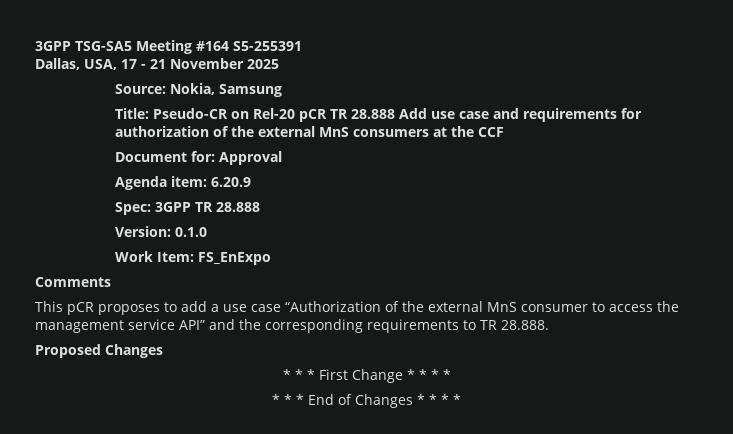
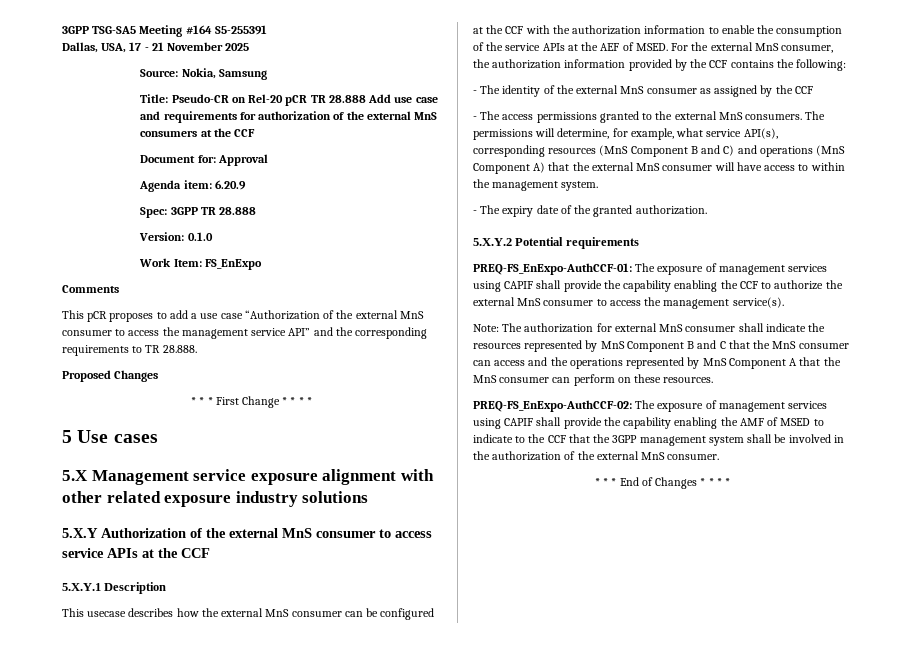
+ 5 Use cases
+ 5.X Management service exposure alignment with other related exposure industry solutions
+ 5.X.Y Authorization of the external MnS consumer to access service APIs at the CCF
+ 5.X.Y.1 Description
+ This usecase describes how the external MnS consumer can be configured at the CCF with the authorization information to enable the consumption of the service APIs at the AEF of MSED. For the external MnS consumer, the authorization information provided by the CCF contains the following:
+ - The identity of the external MnS consumer as assigned by the CCF
+ - The access permissions granted to the external MnS consumers. The permissions will determine, for example, what service API(s), corresponding resources (MnS Component B and C) and operations (MnS Component A) that the external MnS consumer will have access to within the management system.
+ - The expiry date of the granted authorization.
+ 5.X.Y.2 Potential requirements
+ PREQ-FS_EnExpo-AuthCCF-01: The exposure of management services using CAPIF shall provide the capability enabling the CCF to authorize the external MnS consumer to access the management service(s).
+ Note: The authorization for external MnS consumer shall indicate the resources represented by MnS Component B and C that the MnS consumer can access and the operations represented by MnS Component A that the MnS consumer can perform on these resources.
+ PREQ-FS_EnExpo-AuthCCF-02: The exposure of management services using CAPIF shall provide the capability enabling the AMF of MSED to indicate to the CCF that the 3GPP management system shall be involved in the authorization of the external MnS consumer.

